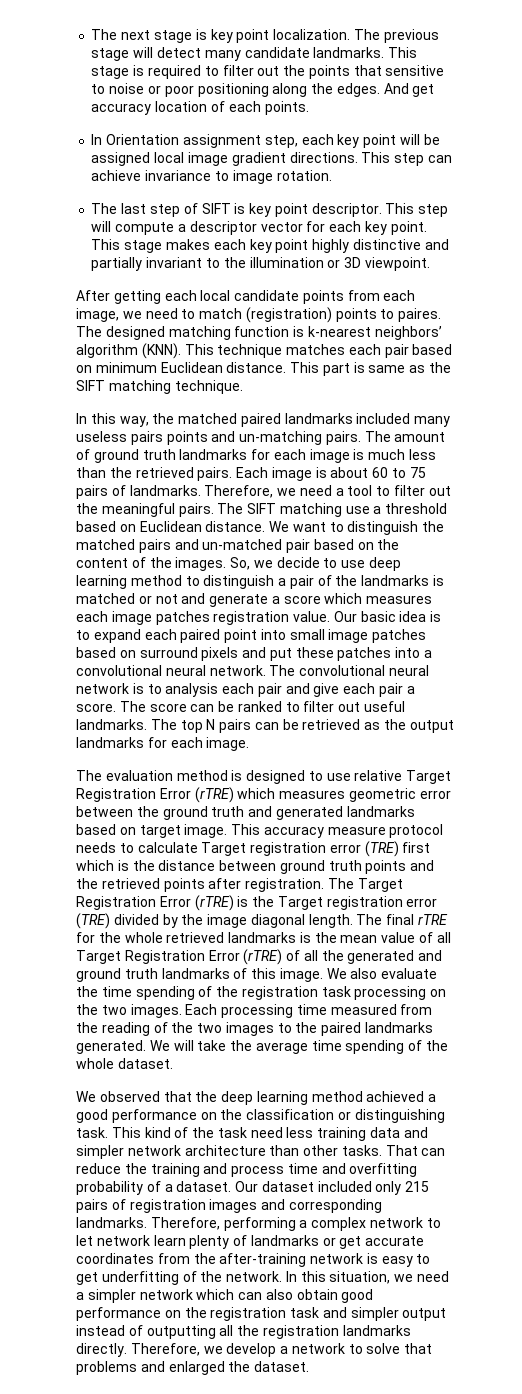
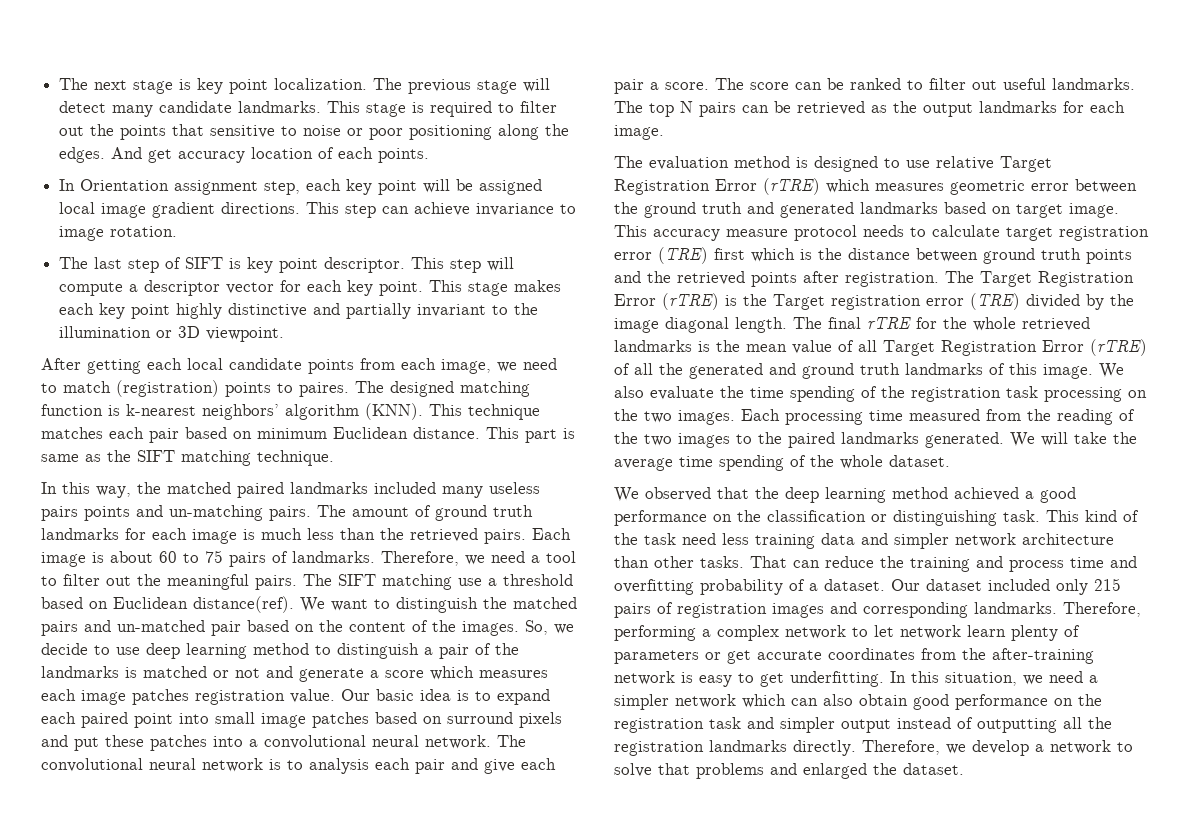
- The SIFT matching use a threshold based on Euclidean distance.
+ The SIFT matching use a threshold based on Euclidean distance(ref).
- This accuracy measure protocol needs to calculate Target registration error (TRE) first which is the distance between ground truth points and the retrieved points after registration.
+ This accuracy measure protocol needs to calculate target registration error (TRE) first which is the distance between ground truth points and the retrieved points after registration.
- Therefore, performing a complex network to let network learn plenty of landmarks or get accurate coordinates from the after-training network is easy to get underfitting of the network.
+ Therefore, performing a complex network to let network learn plenty of parameters or get accurate coordinates from the after-training network is easy to get underfitting.

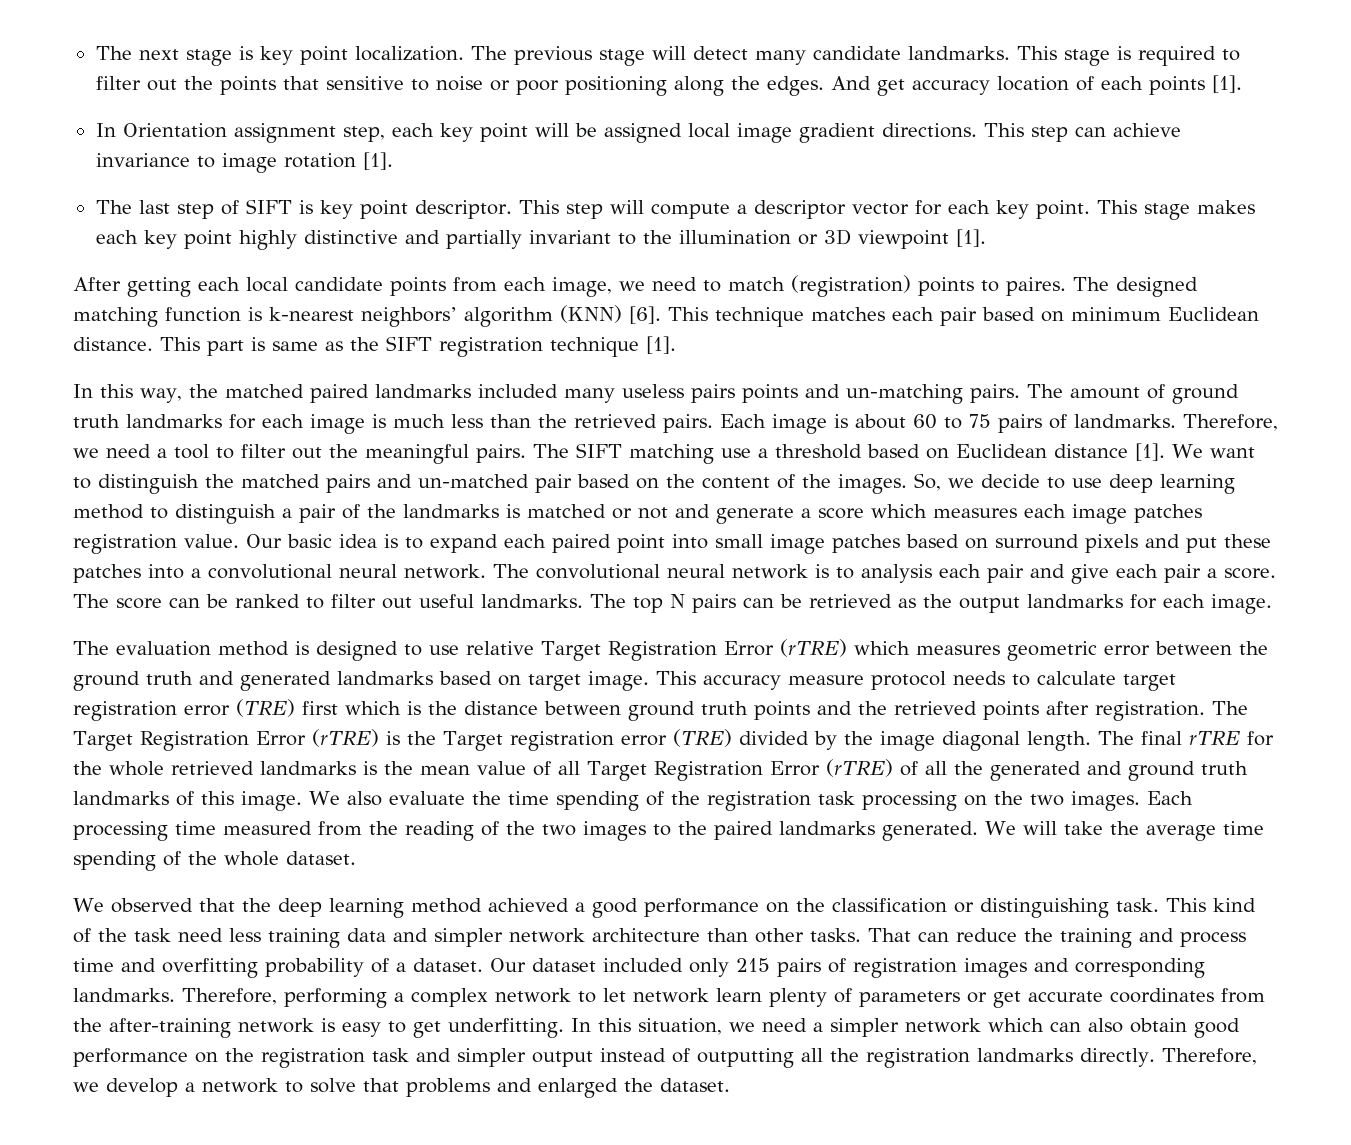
- And get accuracy location of each points.
+ And get accuracy location of each points [1].
- This step can achieve invariance to image rotation.
+ This step can achieve invariance to image rotation [1].
- This stage makes each key point highly distinctive and partially invariant to the illumination or 3D viewpoint.
+ This stage makes each key point highly distinctive and partially invariant to the illumination or 3D viewpoint [1].
- The designed matching function is k-nearest neighbors’ algorithm (KNN).
+ The designed matching function is k-nearest neighbors’ algorithm (KNN) [6].
- This part is same as the SIFT matching technique.
+ This part is same as the SIFT registration technique [1].
- The SIFT matching use a threshold based on Euclidean distance(ref).
+ The SIFT matching use a threshold based on Euclidean distance [1].

